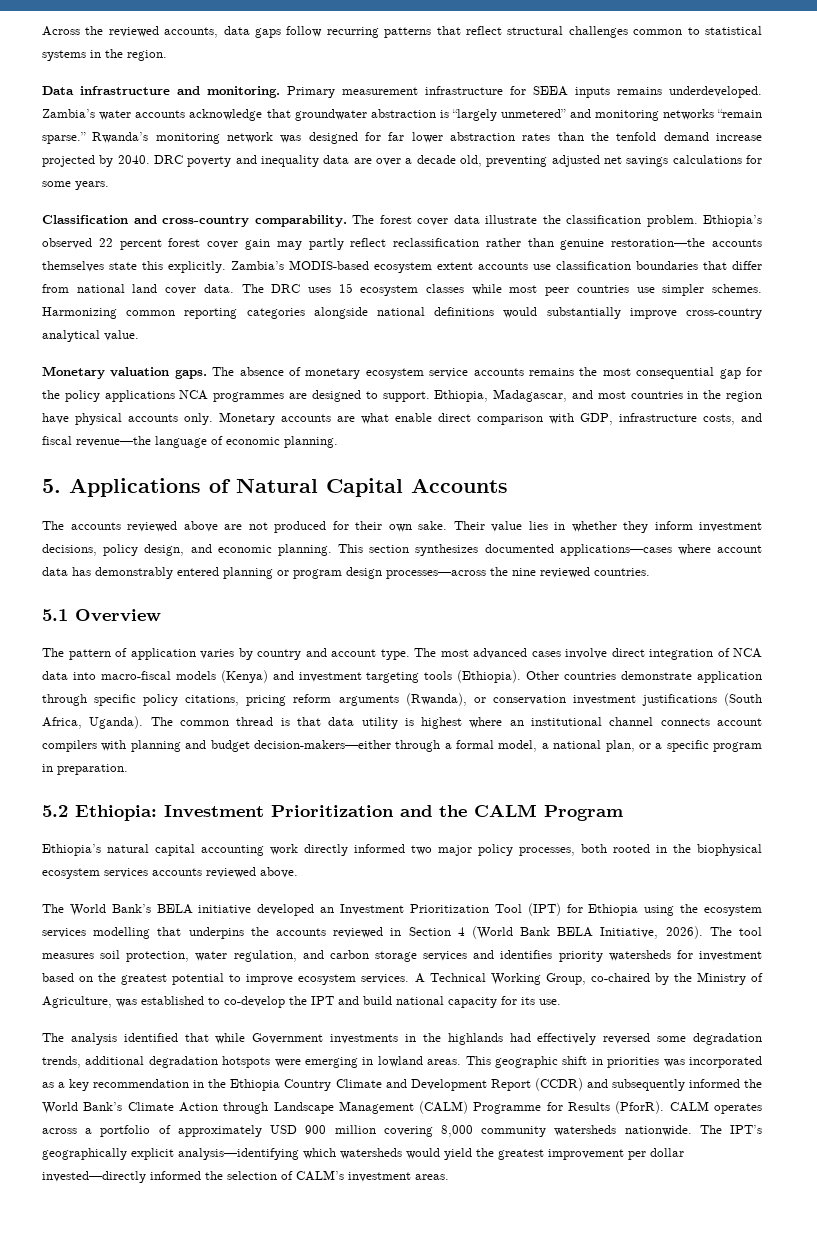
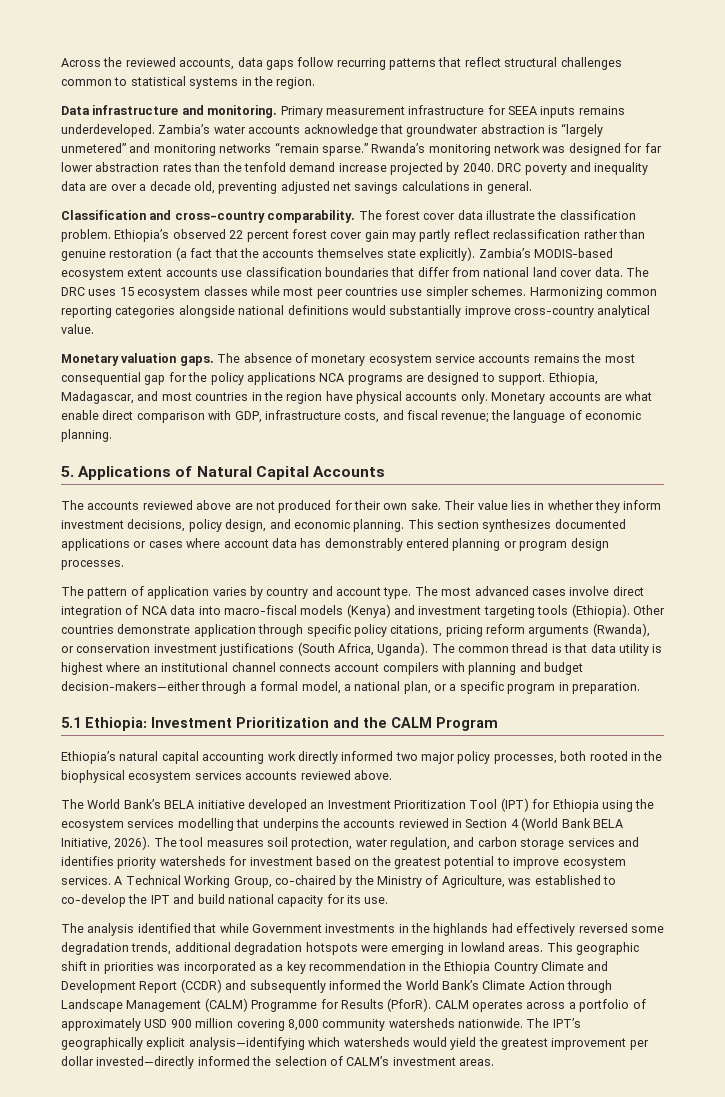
- DRC poverty and inequality data are over a decade old, preventing adjusted net savings calculations for some years.
+ DRC poverty and inequality data are over a decade old, preventing adjusted net savings calculations in general.
- Ethiopia’s observed 22 percent forest cover gain may partly reflect reclassification rather than genuine restoration—the accounts themselves state this explicitly.
+ Ethiopia’s observed 22 percent forest cover gain may partly reflect reclassification rather than genuine restoration (a fact that the accounts themselves state explicitly).
- The absence of monetary ecosystem service accounts remains the most consequential gap for the policy applications NCA programmes are designed to support.
+ The absence of monetary ecosystem service accounts remains the most consequential gap for the policy applications NCA programs are designed to support.
- Monetary accounts are what enable direct comparison with GDP, infrastructure costs, and fiscal revenue—the language of economic planning.
+ Monetary accounts are what enable direct comparison with GDP, infrastructure costs, and fiscal revenue; the language of economic planning.
- This section synthesizes documented applications—cases where account data has demonstrably entered planning or program design processes—across the nine reviewed countries.
- 5.1 Overview
+ This section synthesizes documented applications or cases where account data has demonstrably entered planning or program design processes.
- 5.2 Ethiopia: Investment Prioritization and the CALM Program
+ 5.1 Ethiopia: Investment Prioritization and the CALM Program

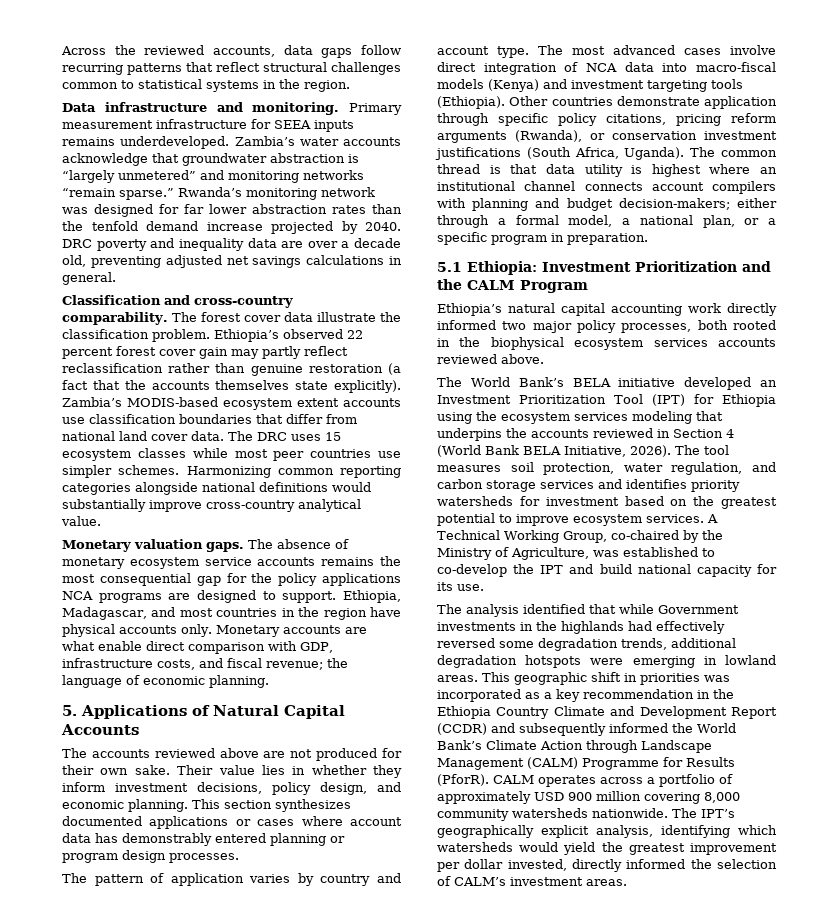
- The common thread is that data utility is highest where an institutional channel connects account compilers with planning and budget decision-makers—either through a formal model, a national plan, or a specific program in preparation.
+ The common thread is that data utility is highest where an institutional channel connects account compilers with planning and budget decision-makers; either through a formal model, a national plan, or a specific program in preparation.
- The World Bank’s BELA initiative developed an Investment Prioritization Tool (IPT) for Ethiopia using the ecosystem services modelling that underpins the accounts reviewed in Section 4 (World Bank BELA Initiative, 2026).
+ The World Bank’s BELA initiative developed an Investment Prioritization Tool (IPT) for Ethiopia using the ecosystem services modeling that underpins the accounts reviewed in Section 4 (World Bank BELA Initiative, 2026).
- The IPT’s geographically explicit analysis—identifying which watersheds would yield the greatest improvement per dollar invested—directly informed the selection of CALM’s investment areas.
+ The IPT’s geographically explicit analysis, identifying which watersheds would yield the greatest improvement per dollar invested, directly informed the selection of CALM’s investment areas.

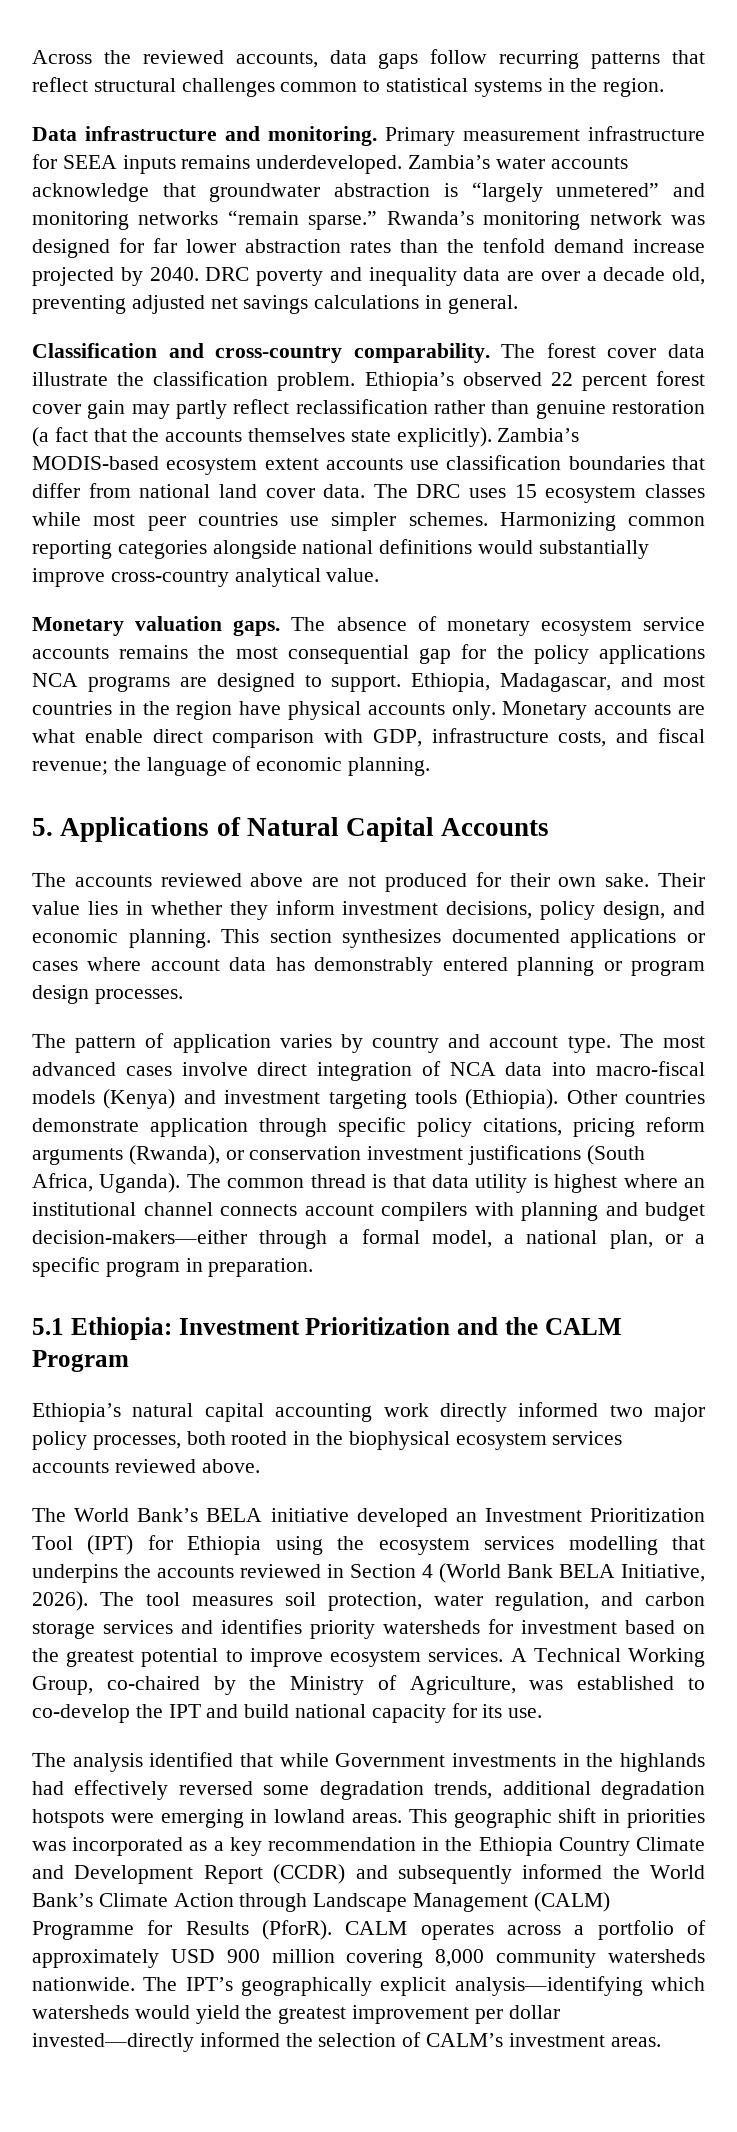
- The common thread is that data utility is highest where an institutional channel connects account compilers with planning and budget decision-makers; either through a formal model, a national plan, or a specific program in preparation.
+ The common thread is that data utility is highest where an institutional channel connects account compilers with planning and budget decision-makers—either through a formal model, a national plan, or a specific program in preparation.
- The World Bank’s BELA initiative developed an Investment Prioritization Tool (IPT) for Ethiopia using the ecosystem services modeling that underpins the accounts reviewed in Section 4 (World Bank BELA Initiative, 2026).
+ The World Bank’s BELA initiative developed an Investment Prioritization Tool (IPT) for Ethiopia using the ecosystem services modelling that underpins the accounts reviewed in Section 4 (World Bank BELA Initiative, 2026).
- The IPT’s geographically explicit analysis, identifying which watersheds would yield the greatest improvement per dollar invested, directly informed the selection of CALM’s investment areas.
+ The IPT’s geographically explicit analysis—identifying which watersheds would yield the greatest improvement per dollar invested—directly informed the selection of CALM’s investment areas.

